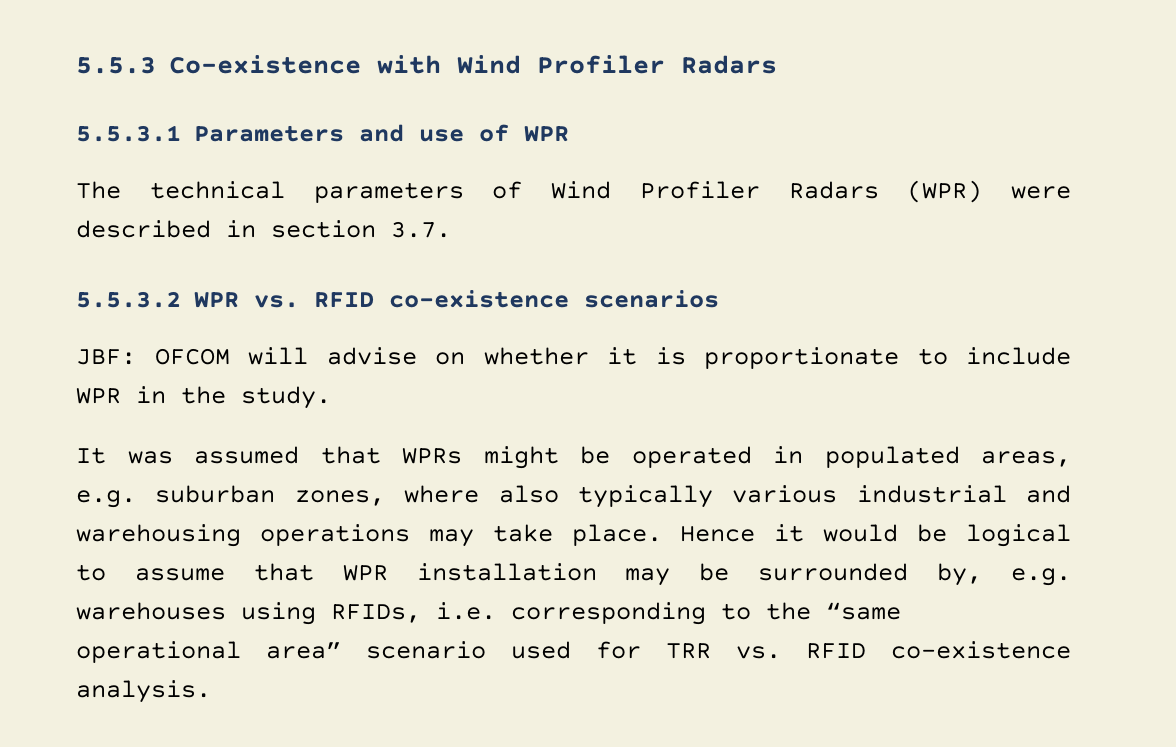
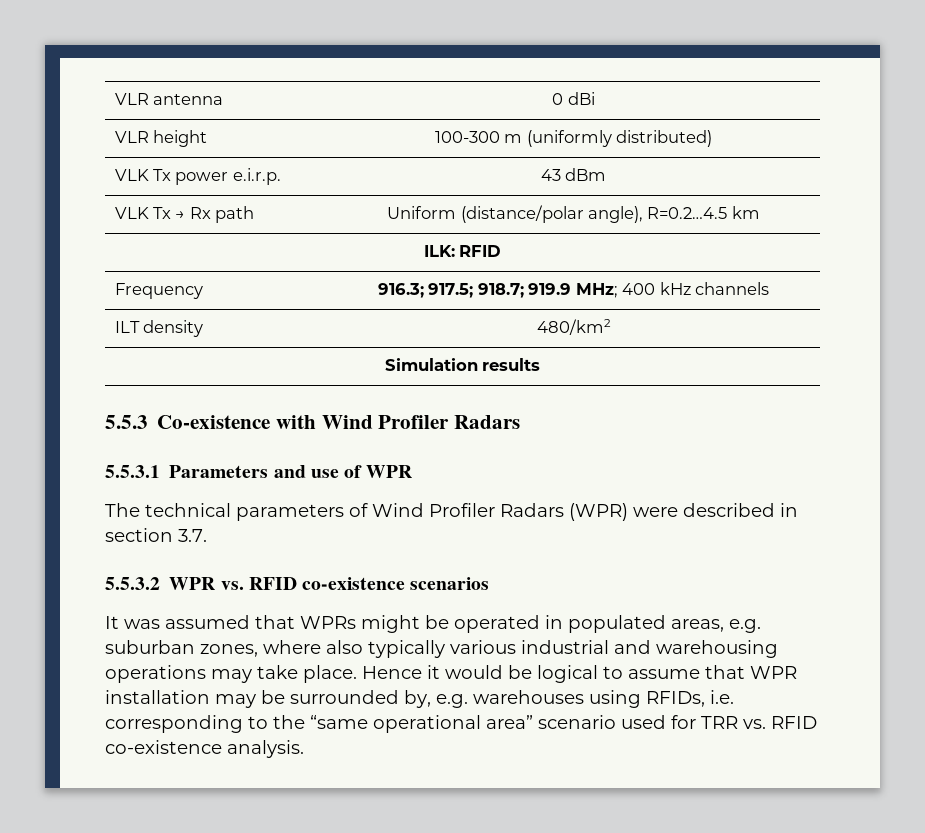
+ VLR antenna | 0 dBi
+ VLR height | 100-300 m (uniformly distributed)
+ VLK Tx power e.i.r.p. | 43 dBm
+ VLK Tx → Rx path | Uniform (distance/polar angle), R=0.2…4.5 km
+ ILK: RFID
+ Frequency | 916.3; 917.5; 918.7; 919.9 MHz; 400 kHz channels
+ ILT density | 480/km2
+ Simulation results
- JBF: OFCOM will advise on whether it is proportionate to include WPR in the study.

